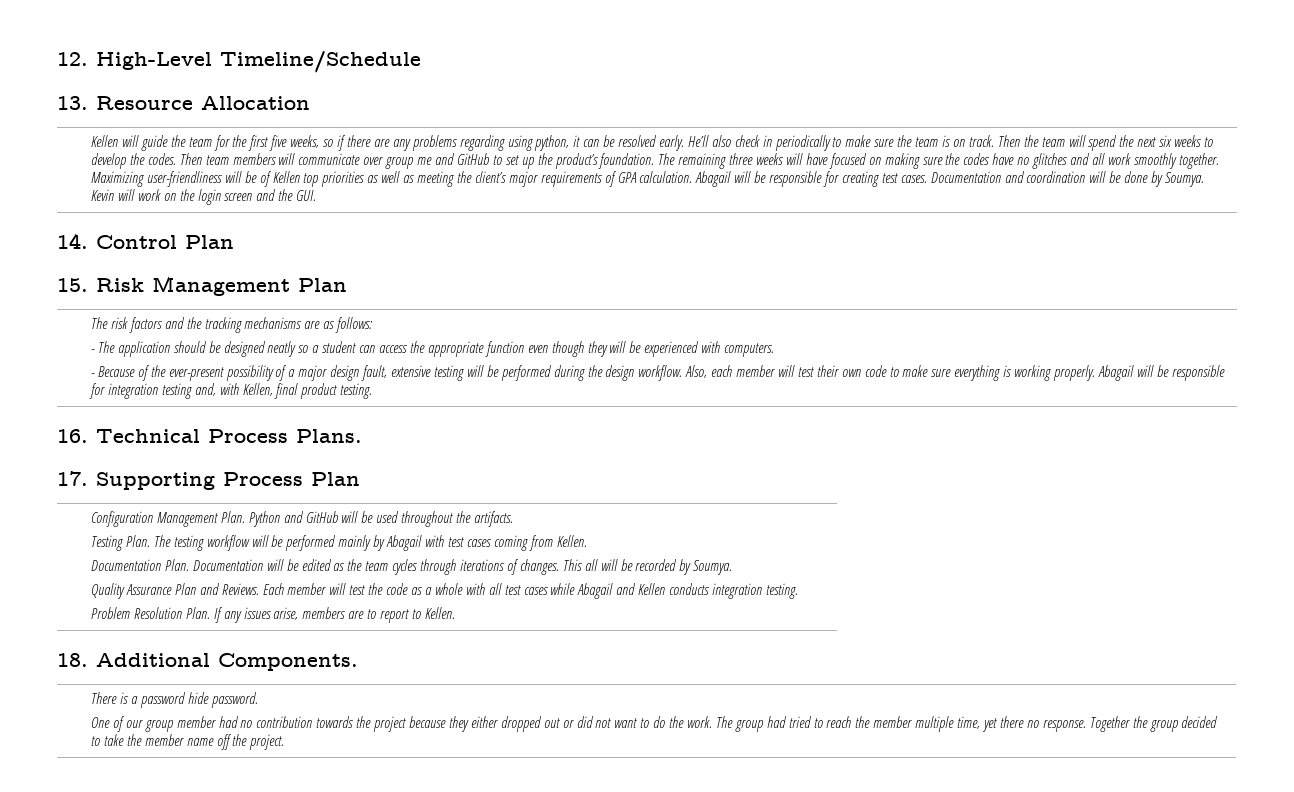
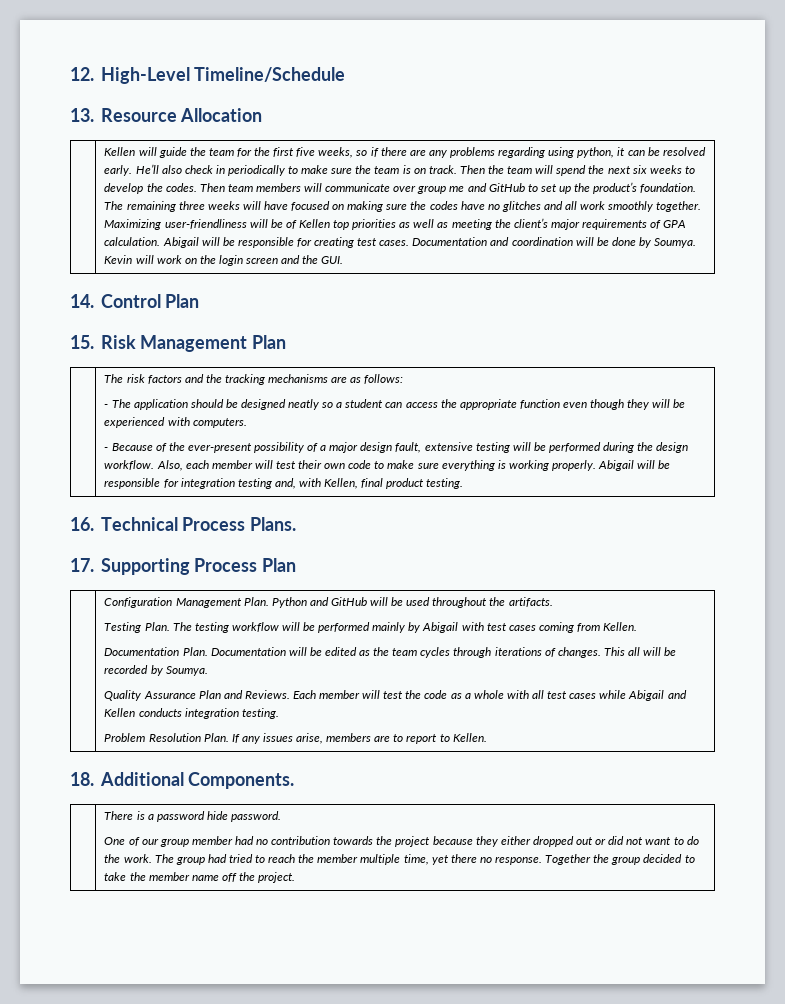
- Abagail will be responsible for creating test cases.
+ Abigail will be responsible for creating test cases.
- Abagail will be responsible for integration testing and, with Kellen, final product testing.
+ Abigail will be responsible for integration testing and, with Kellen, final product testing.
- The testing workflow will be performed mainly by Abagail with test cases coming from Kellen.
+ The testing workflow will be performed mainly by Abigail with test cases coming from Kellen.
- Each member will test the code as a whole with all test cases while Abagail and Kellen conducts integration testing.
+ Each member will test the code as a whole with all test cases while Abigail and Kellen conducts integration testing.

